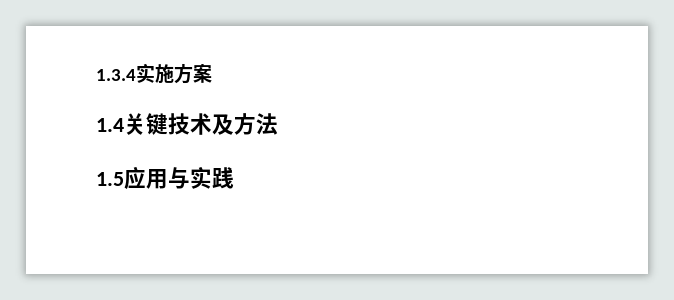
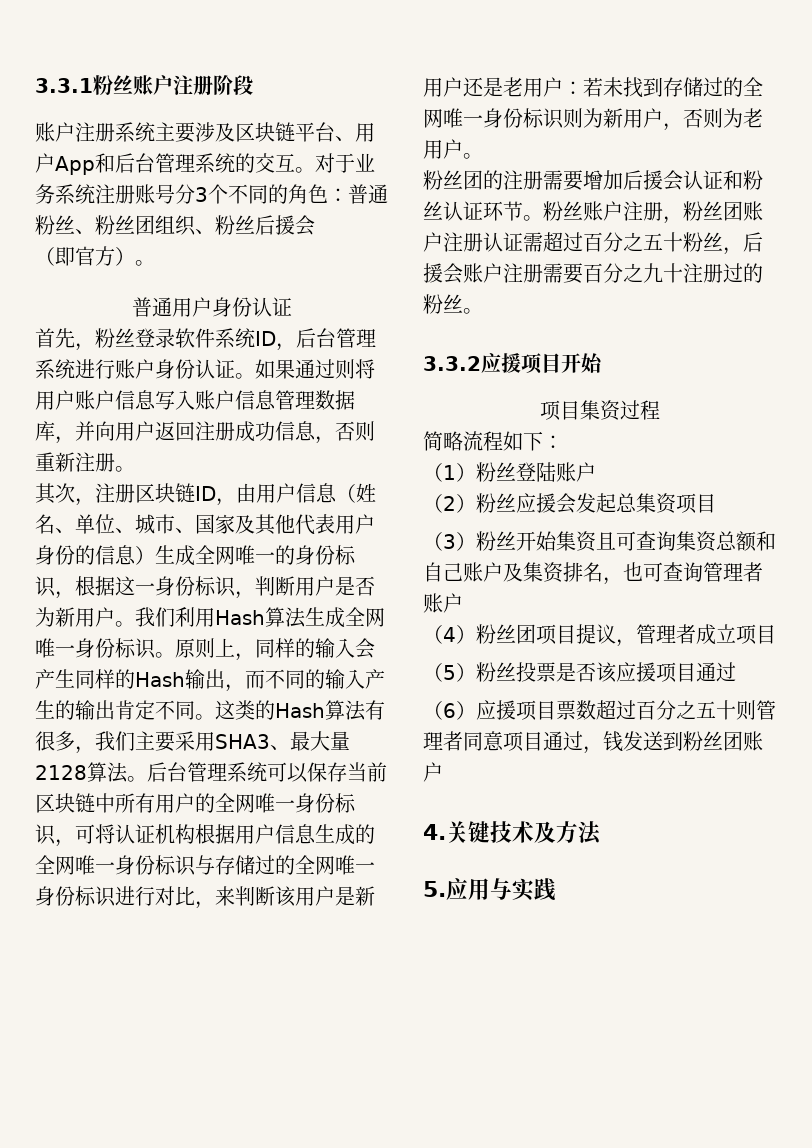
- 1.3.4实施方案
- 1.4关键技术及方法
+ 3.3.1粉丝账户注册阶段
+ 账户注册系统主要涉及区块链平台、用户App和后台管理系统的交互。对于业务系统注册账号分3个不同的角色：普通粉丝、粉丝团组织、粉丝后援会
+ （即官方）。
+ 普通用户身份认证
+ 首先，粉丝登录软件系统ID，后台管理系统进行账户身份认证。如果通过则将用户账户信息写入账户信息管理数据库，并向用户返回注册成功信息，否则重新注册。
+ 其次，注册区块链ID，由用户信息（姓名、单位、城市、国家及其他代表用户身份的信息）生成全网唯一的身份标识，根据这一身份标识，判断用户是否为新用户。我们利用Hash算法生成全网唯一身份标识。原则上，同样的输入会产生同样的Hash输出，而不同的输入产生的输出肯定不同。这类的Hash算法有很多，我们主要采用SHA3、最大量2128算法。后台管理系统可以保存当前区块链中所有用户的全网唯一身份标识，可将认证机构根据用户信息生成的全网唯一身份标识与存储过的全网唯一身份标识进行对比，来判断该用户是新用户还是老用户：若未找到存储过的全网唯一身份标识则为新用户，否则为老用户。
+ 粉丝团的注册需要增加后援会认证和粉丝认证环节。粉丝账户注册，粉丝团账户注册认证需超过百分之五十粉丝，后援会账户注册需要百分之九十注册过的粉丝。
+ 3.3.2应援项目开始
+ 项目集资过程
+ 简略流程如下：
+ （1）粉丝登陆账户
+ （2）粉丝应援会发起总集资项目
+ （3）粉丝开始集资且可查询集资总额和自己账户及集资排名，也可查询管理者账户
+ （4）粉丝团项目提议，管理者成立项目
+ （5）粉丝投票是否该应援项目通过
+ （6）应援项目票数超过百分之五十则管理者同意项目通过，钱发送到粉丝团账户
+ 4.关键技术及方法
- 1.5应用与实践
+ 5.应用与实践

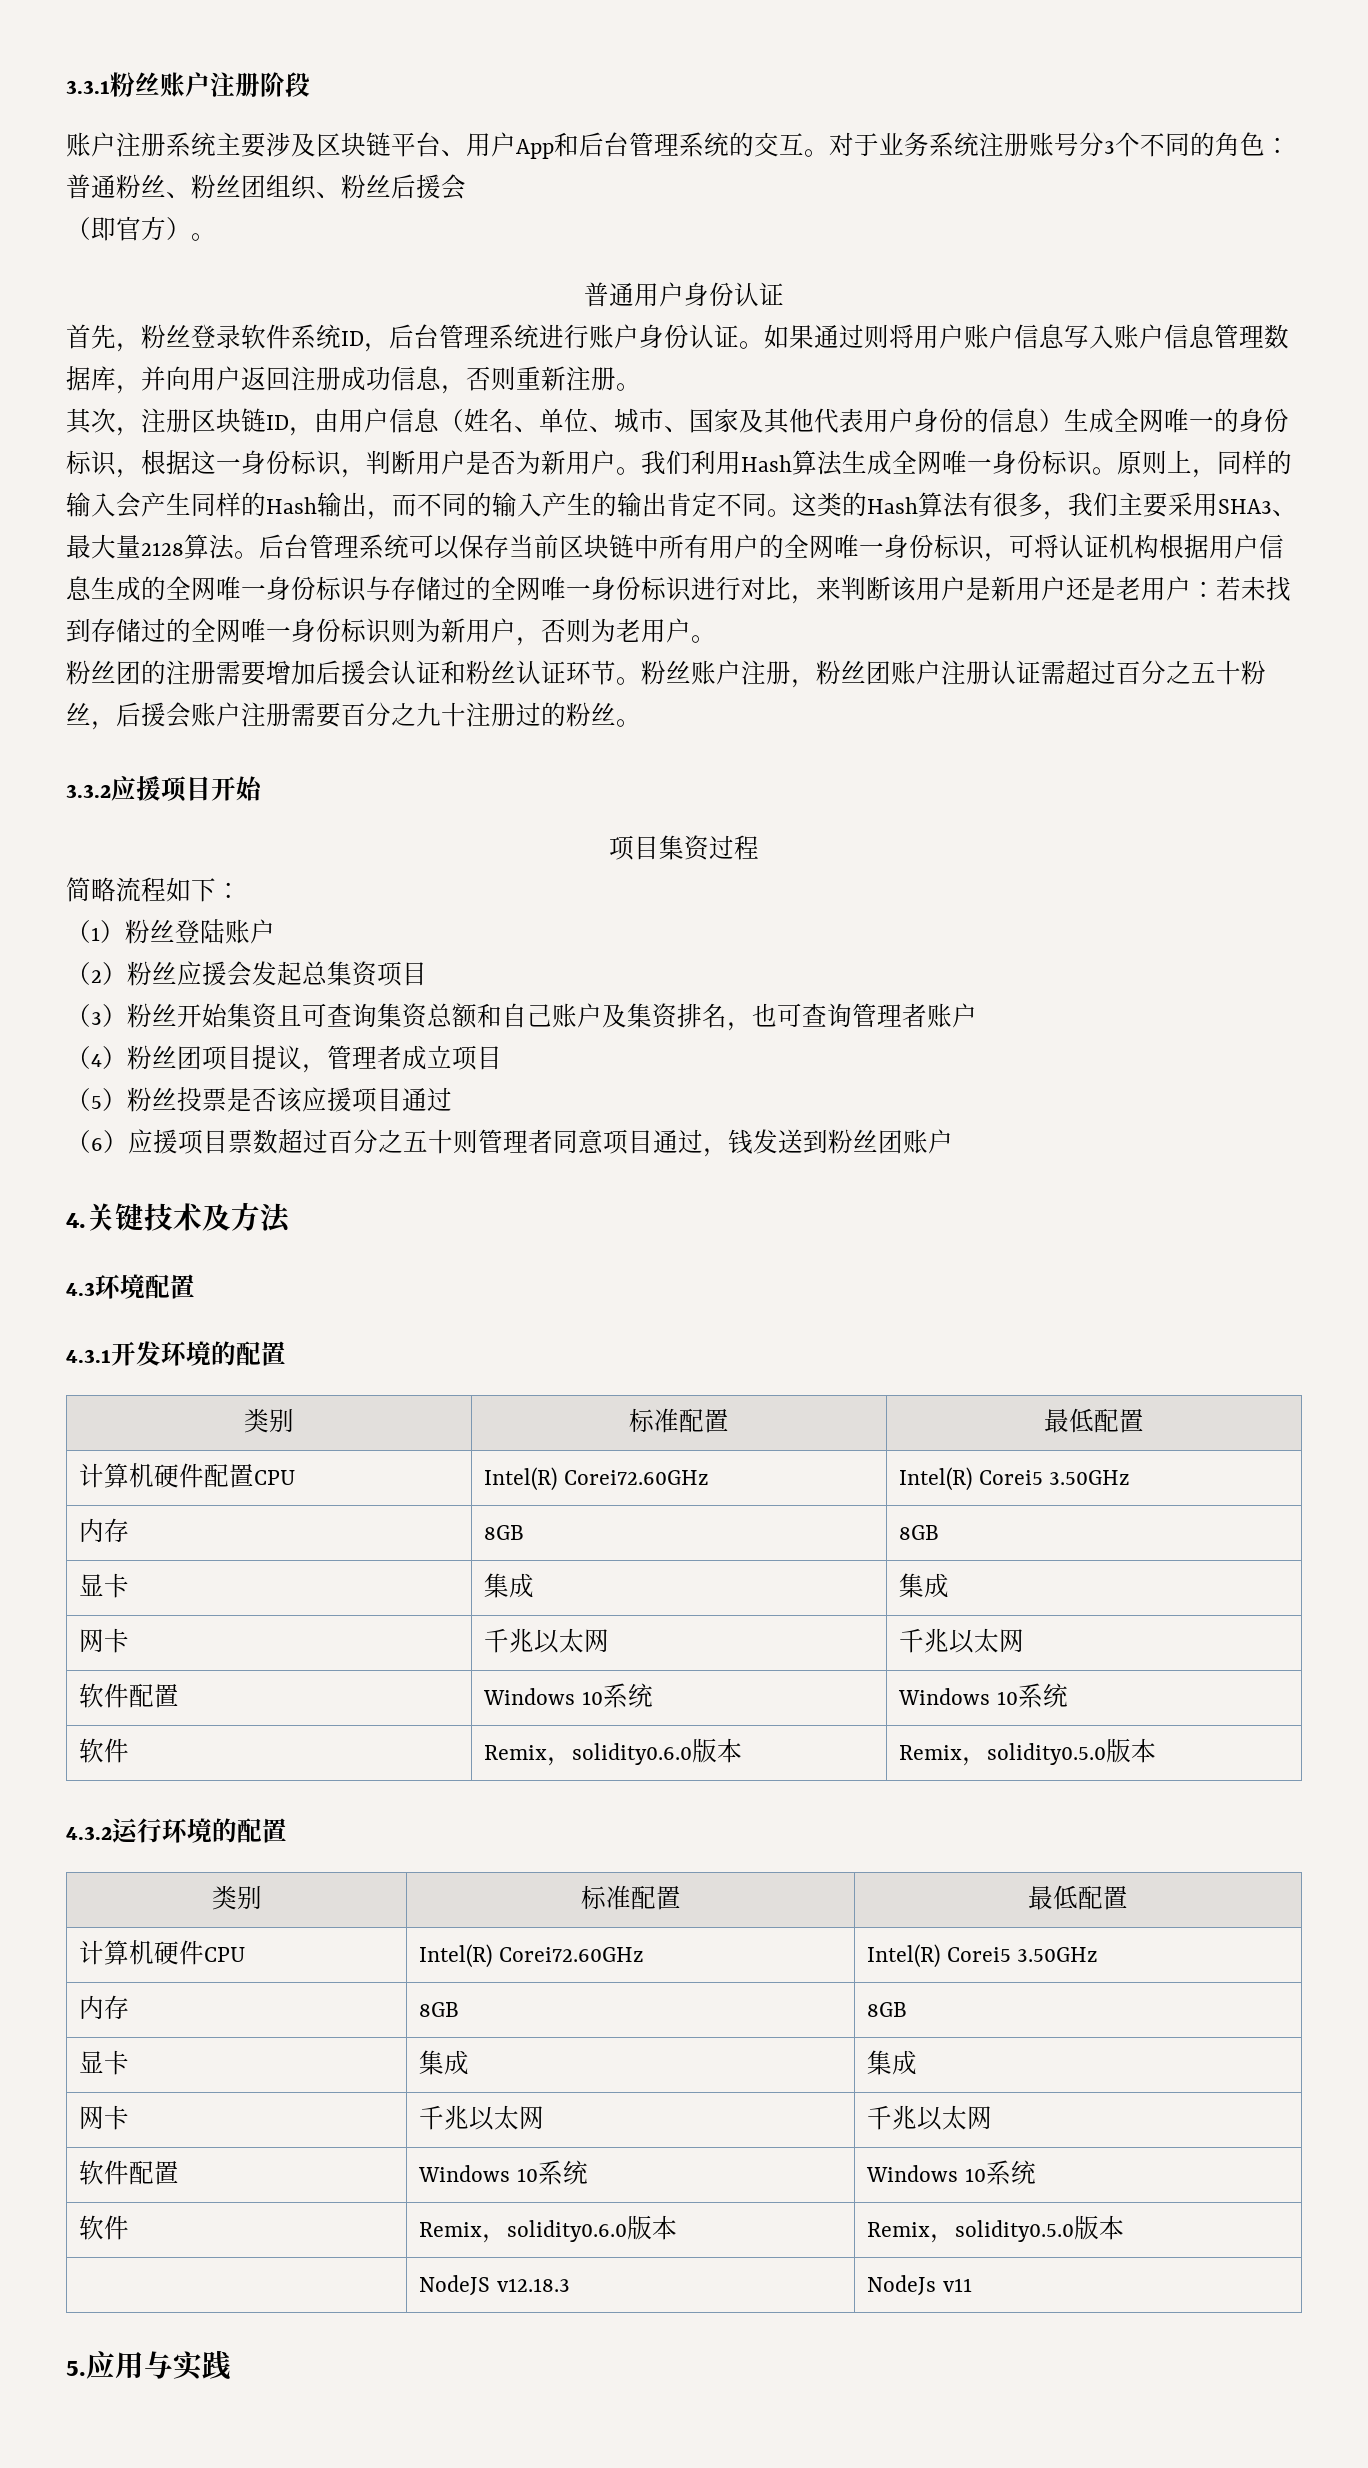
+ 4.3环境配置
+ 4.3.1开发环境的配置
+ 类别 | 标准配置 | 最低配置
+ 计算机硬件配置CPU | Intel(R) Corei72.60GHz | Intel(R) Corei5 3.50GHz
+ 内存 | 8GB | 8GB
+ 显卡 | 集成 | 集成
+ 网卡 | 千兆以太网 | 千兆以太网
+ 软件配置 | Windows 10系统 | Windows 10系统
+ 软件 | Remix，solidity0.6.0版本 | Remix，solidity0.5.0版本
+ 4.3.2运行环境的配置
+ 类别 | 标准配置 | 最低配置
+ 计算机硬件CPU | Intel(R) Corei72.60GHz | Intel(R) Corei5 3.50GHz
+ 内存 | 8GB | 8GB
+ 显卡 | 集成 | 集成
+ 网卡 | 千兆以太网 | 千兆以太网
+ 软件配置 | Windows 10系统 | Windows 10系统
+ 软件 | Remix，solidity0.6.0版本 | Remix，solidity0.5.0版本
+ | NodeJS v12.18.3 | NodeJs v11

